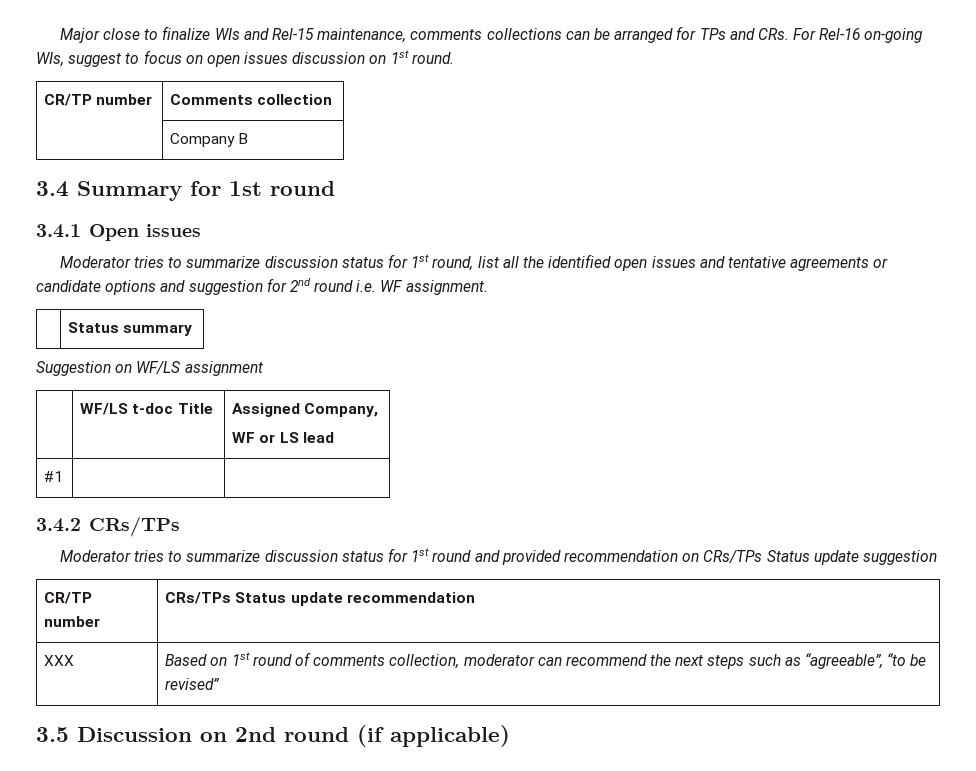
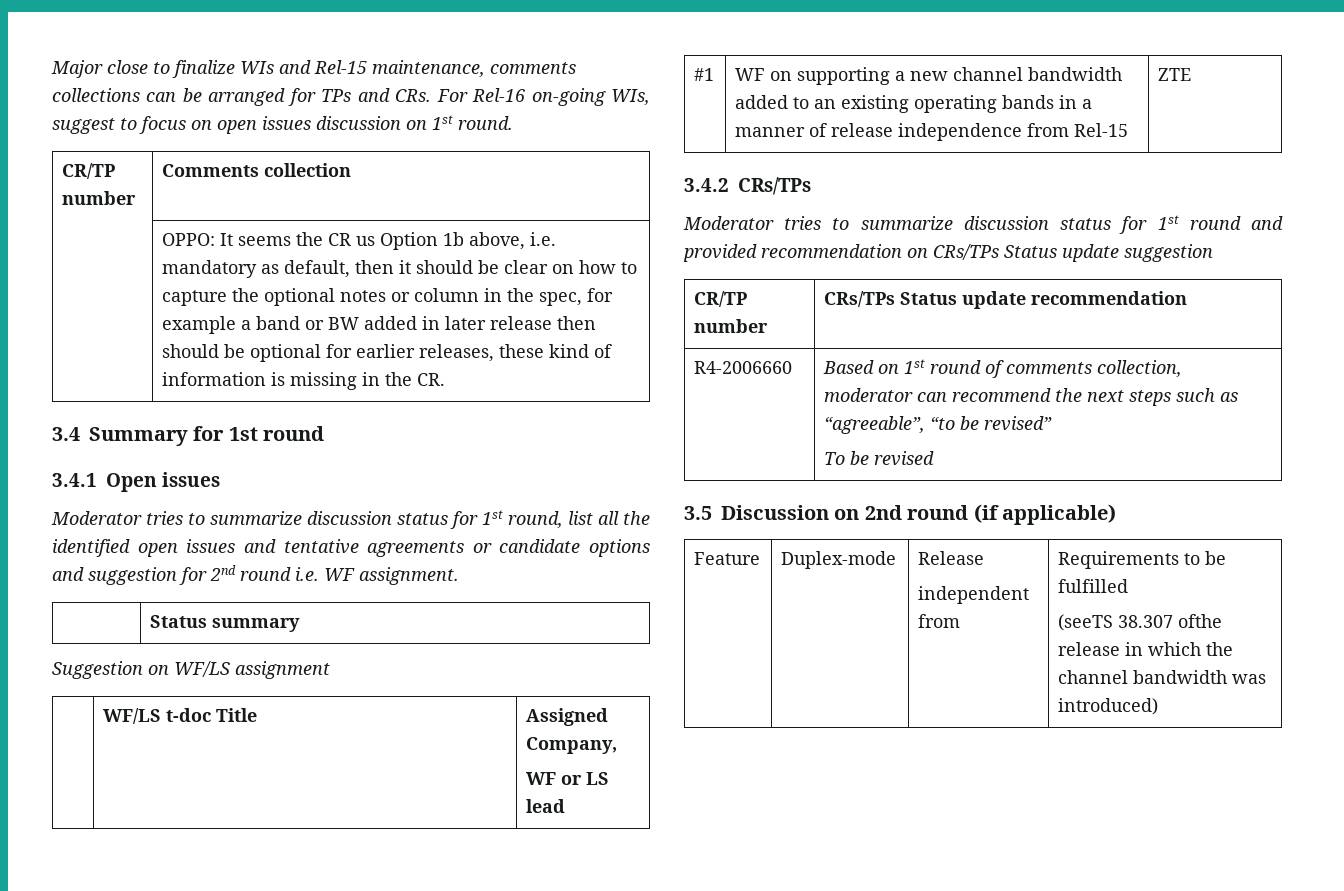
- Company B
+ OPPO: It seems the CR us Option 1b above, i.e. mandatory as default, then it should be clear on how to capture the optional notes or column in the spec, for example a band or BW added in later release then should be optional for earlier releases, these kind of information is missing in the CR.
- #1 | |
+ #1 | WF on supporting a new channel bandwidth added to an existing operating bands in a manner of release independence from Rel-15 | ZTE
- XXX | Based on 1st round of comments collection, moderator can recommend the next steps such as “agreeable”, “to be revised”
+ R4-2006660 | Based on 1st round of comments collection, moderator can recommend the next steps such as “agreeable”, “to be revised”
+ To be revised
+ Feature | Duplex-mode | Release
+ independent from | Requirements to be fulfilled
+ (seeTS 38.307 ofthe release in which the channel bandwidth was introduced)

